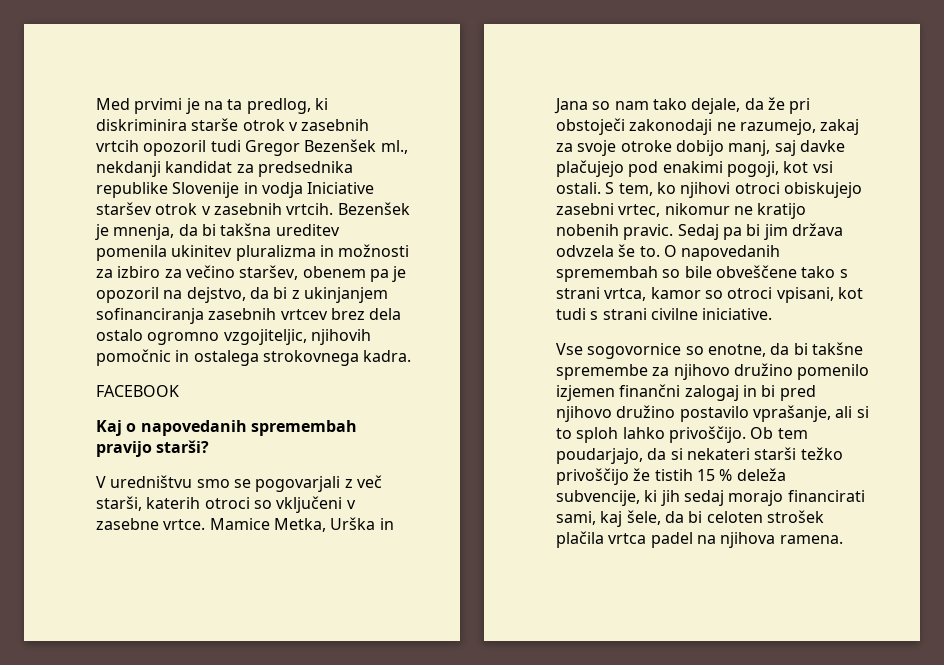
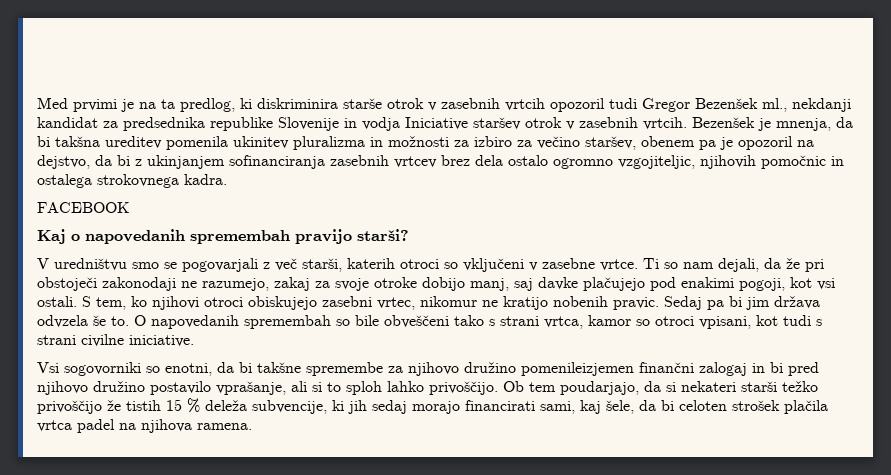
- Mamice Metka, Urška in Jana so nam tako dejale, da že pri obstoječi zakonodaji ne razumejo, zakaj za svoje otroke dobijo manj, saj davke plačujejo pod enakimi pogoji, kot vsi ostali.
+ Ti so nam dejali, da že pri obstoječi zakonodaji ne razumejo, zakaj za svoje otroke dobijo manj, saj davke plačujejo pod enakimi pogoji, kot vsi ostali.
- O napovedanih spremembah so bile obveščene tako s strani vrtca, kamor so otroci vpisani, kot tudi s strani civilne iniciative.
+ O napovedanih spremembah so bile obveščeni tako s strani vrtca, kamor so otroci vpisani, kot tudi s strani civilne iniciative.
- Vse sogovornice so enotne, da bi takšne spremembe za njihovo družino pomenilo izjemen finančni zalogaj in bi pred njihovo družino postavilo vprašanje, ali si to sploh lahko privoščijo.
+ Vsi sogovorniki so enotni, da bi takšne spremembe za njihovo družino pomenileizjemen finančni zalogaj in bi pred njihovo družino postavilo vprašanje, ali si to sploh lahko privoščijo.

